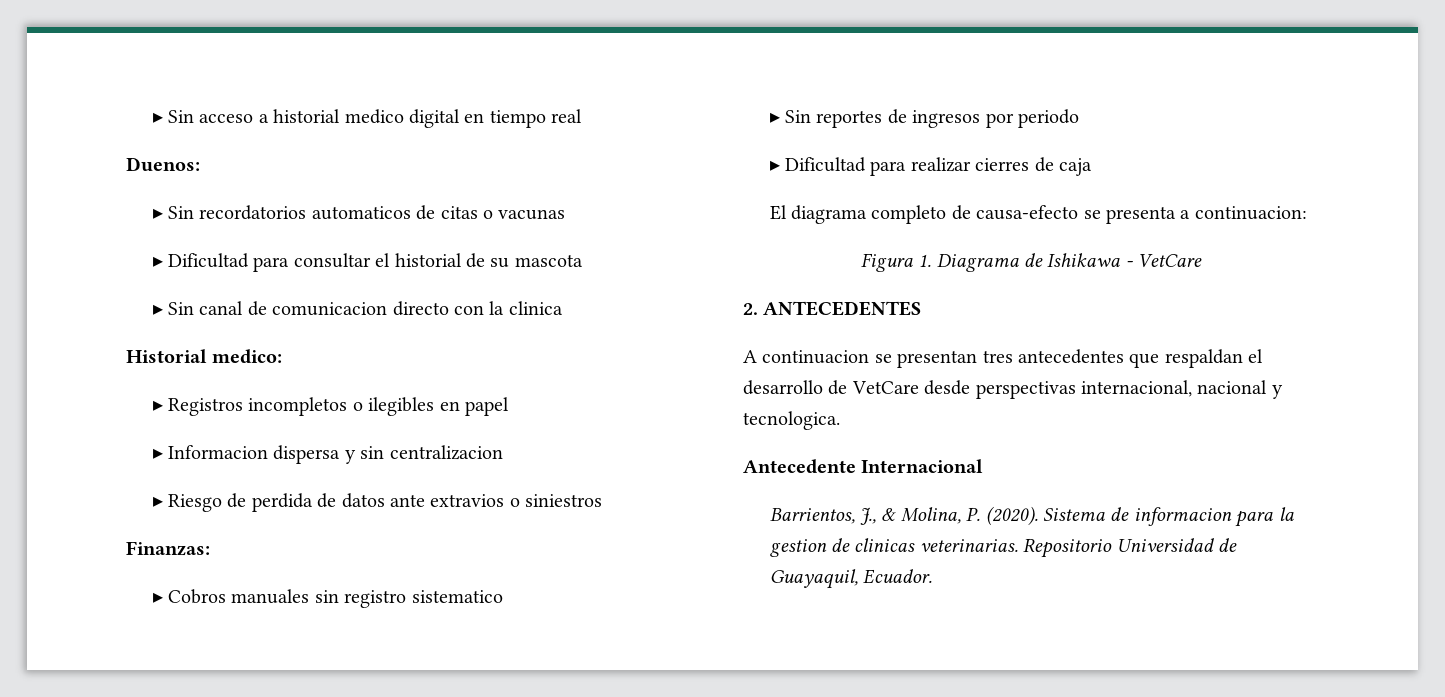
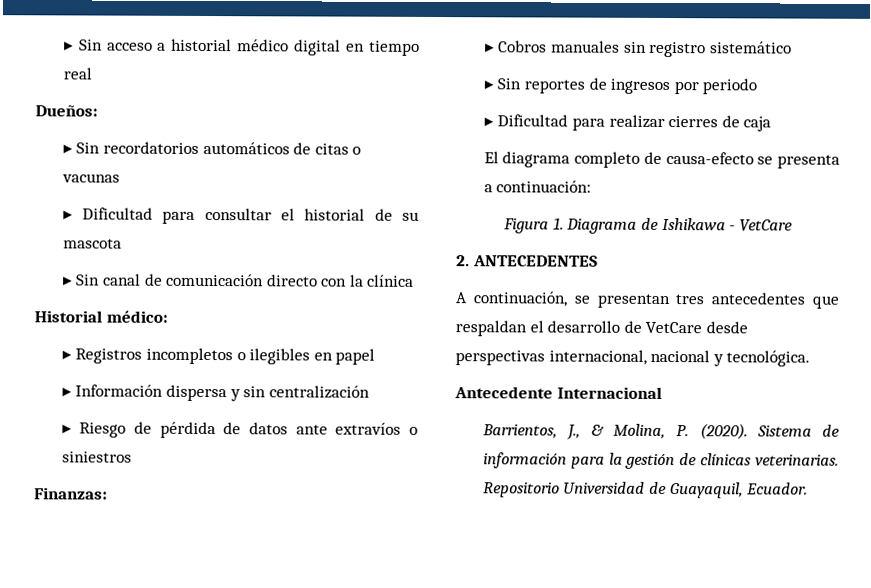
- ▸ Sin acceso a historial medico digital en tiempo real
+ ▸ Sin acceso a historial médico digital en tiempo real
- Duenos:
+ Dueños:
- ▸ Sin recordatorios automaticos de citas o vacunas
+ ▸ Sin recordatorios automáticos de citas o vacunas
- ▸ Sin canal de comunicacion directo con la clinica
+ ▸ Sin canal de comunicación directo con la clínica
- Historial medico:
+ Historial médico:
- ▸ Informacion dispersa y sin centralizacion
+ ▸ Información dispersa y sin centralización
- ▸ Riesgo de perdida de datos ante extravios o siniestros
+ ▸ Riesgo de pérdida de datos ante extravíos o siniestros
- ▸ Cobros manuales sin registro sistematico
+ ▸ Cobros manuales sin registro sistemático
- El diagrama completo de causa-efecto se presenta a continuacion:
+ El diagrama completo de causa-efecto se presenta a continuación:
- A continuacion se presentan tres antecedentes que respaldan el desarrollo de VetCare desde perspectivas internacional, nacional y tecnologica.
+ A continuación, se presentan tres antecedentes que respaldan el desarrollo de VetCare desde perspectivas internacional, nacional y tecnológica.
- Sistema de informacion para la gestion de clinicas veterinarias.
+ Sistema de información para la gestión de clínicas veterinarias.

